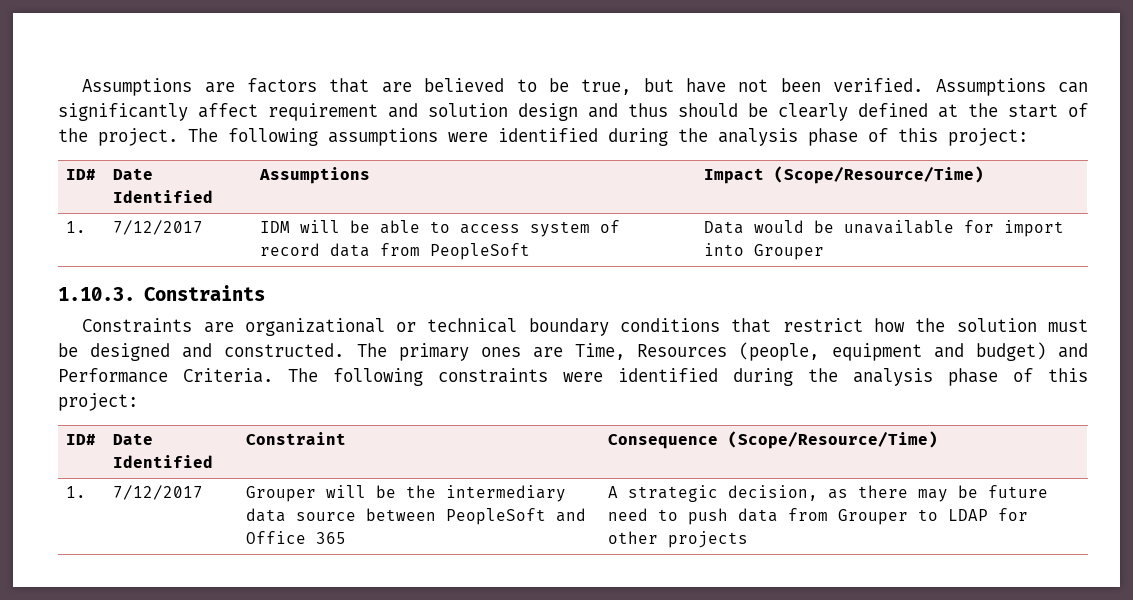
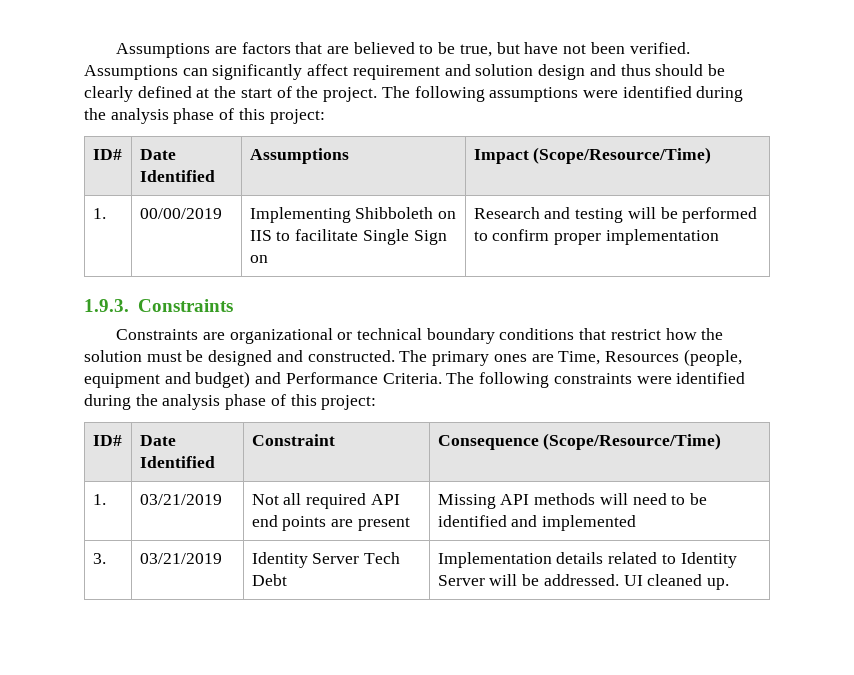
- 1. | 7/12/2017 | IDM will be able to access system of record data from PeopleSoft | Data would be unavailable for import into Grouper
- 1.10.3. Constraints
+ 1. | 00/00/2019 | Implementing Shibboleth on IIS to facilitate Single Sign on | Research and testing will be performed to confirm proper implementation
+ 1.9.3. Constraints
- 1. | 7/12/2017 | Grouper will be the intermediary data source between PeopleSoft and Office 365 | A strategic decision, as there may be future need to push data from Grouper to LDAP for other projects
+ 1. | 03/21/2019 | Not all required API end points are present | Missing API methods will need to be identified and implemented
+ 3. | 03/21/2019 | Identity Server Tech Debt | Implementation details related to Identity Server will be addressed. UI cleaned up.

